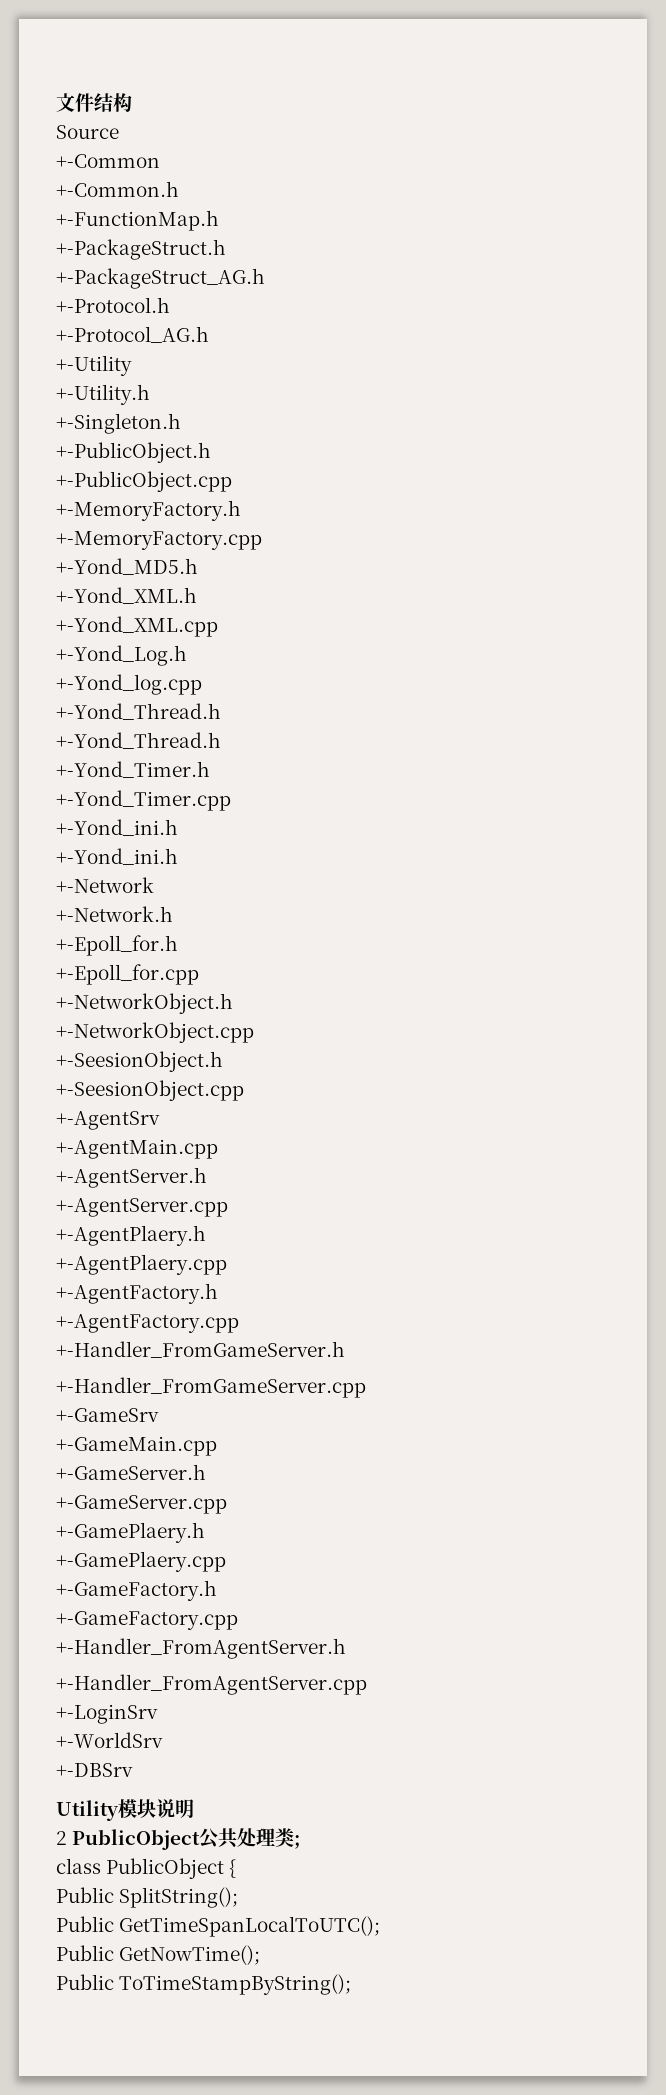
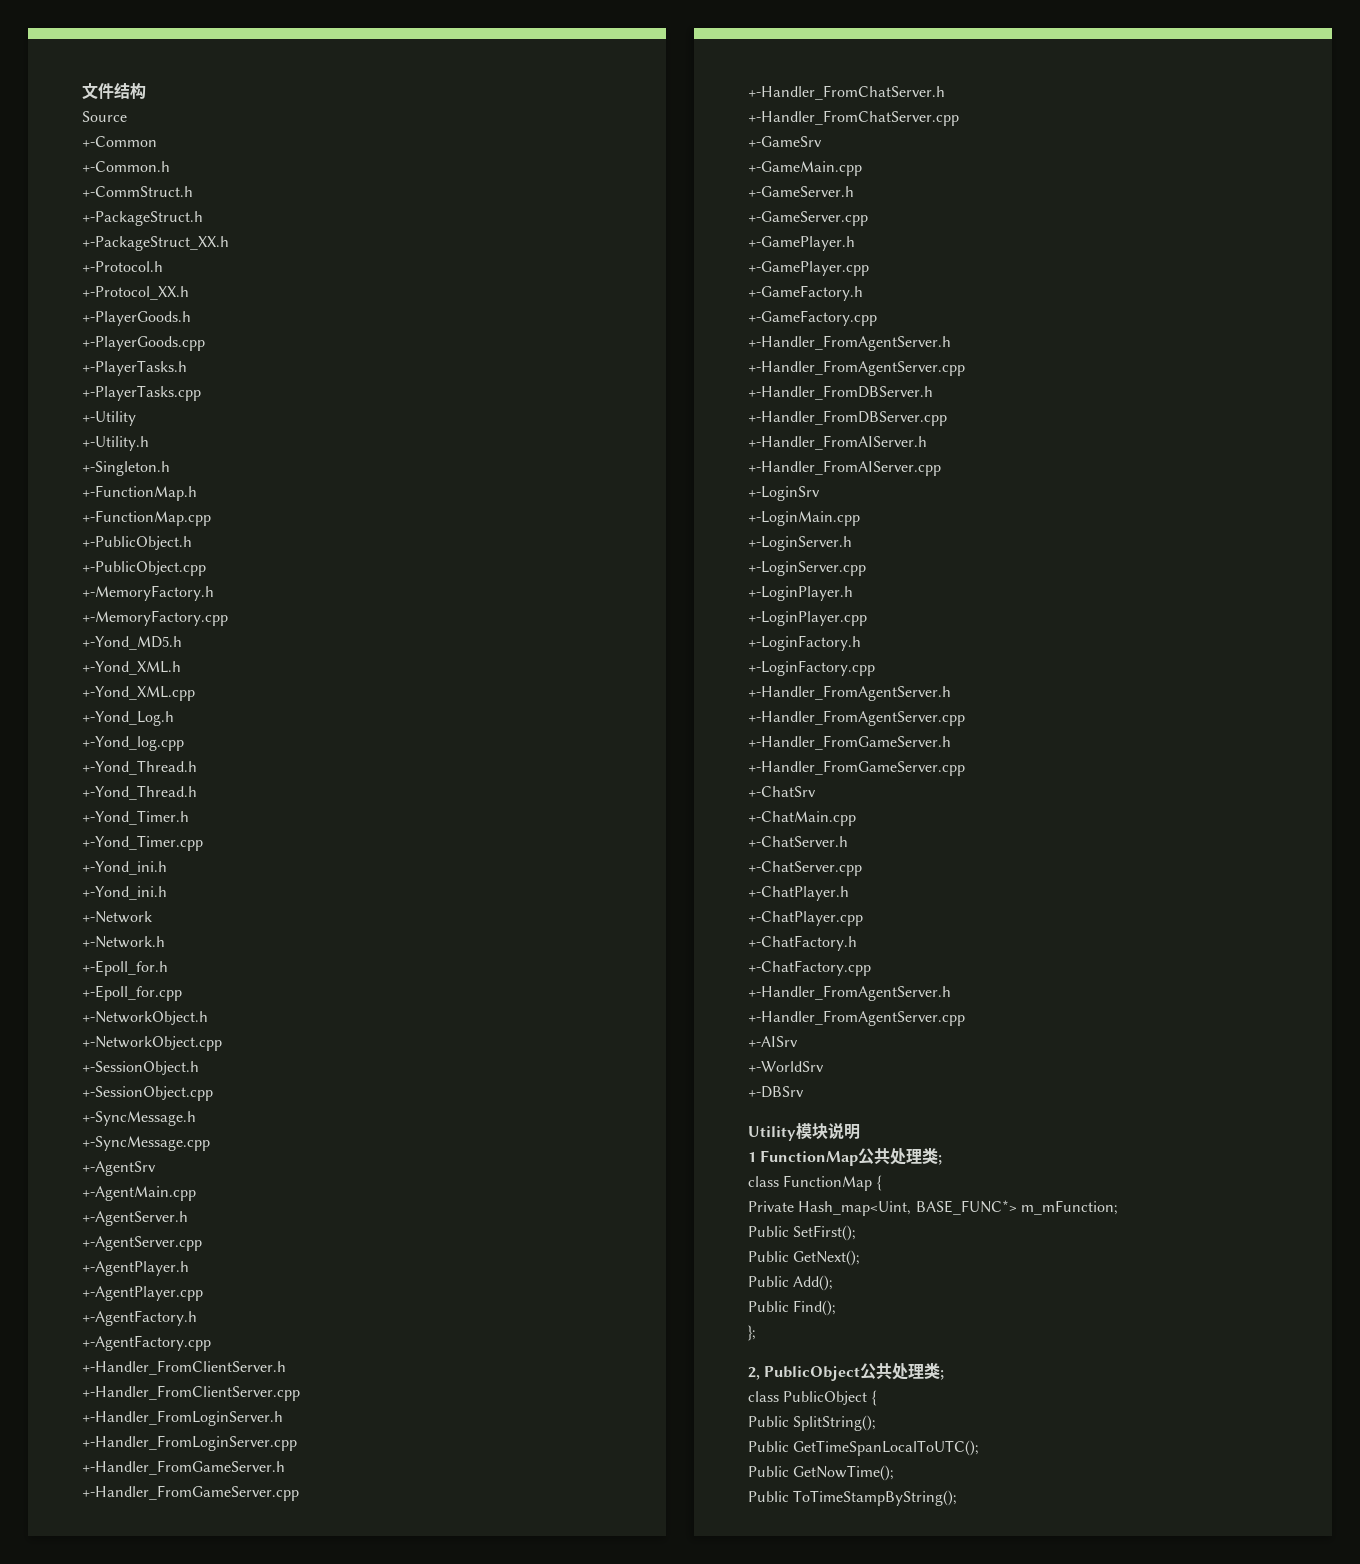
- +-FunctionMap.h
+ +-CommStruct.h
- +-PackageStruct_AG.h
+ +-PackageStruct_XX.h
- +-Protocol_AG.h
+ +-Protocol_XX.h
+ +-PlayerGoods.h
+ +-PlayerGoods.cpp
+ +-PlayerTasks.h
+ +-PlayerTasks.cpp
+ +-FunctionMap.h
+ +-FunctionMap.cpp
- +-SeesionObject.h
- +-SeesionObject.cpp
+ +-SessionObject.h
+ +-SessionObject.cpp
+ +-SyncMessage.h
+ +-SyncMessage.cpp
- +-AgentPlaery.h
- +-AgentPlaery.cpp
+ +-AgentPlayer.h
+ +-AgentPlayer.cpp
+ +-Handler_FromClientServer.h
+ +-Handler_FromClientServer.cpp
+ +-Handler_FromLoginServer.h
+ +-Handler_FromLoginServer.cpp
  +-Handler_FromGameServer.h
  +-Handler_FromGameServer.cpp
+ +-Handler_FromChatServer.h
+ +-Handler_FromChatServer.cpp
- +-GamePlaery.h
- +-GamePlaery.cpp
+ +-GamePlayer.h
+ +-GamePlayer.cpp
+ +-Handler_FromDBServer.h
+ +-Handler_FromDBServer.cpp
+ +-Handler_FromAIServer.h
+ +-Handler_FromAIServer.cpp
  +-LoginSrv
+ +-LoginMain.cpp
+ +-LoginServer.h
+ +-LoginServer.cpp
+ +-LoginPlayer.h
+ +-LoginPlayer.cpp
+ +-LoginFactory.h
+ +-LoginFactory.cpp
+ +-Handler_FromAgentServer.h
+ +-Handler_FromAgentServer.cpp
+ +-Handler_FromGameServer.h
+ +-Handler_FromGameServer.cpp
+ +-ChatSrv
+ +-ChatMain.cpp
+ +-ChatServer.h
+ +-ChatServer.cpp
+ +-ChatPlayer.h
+ +-ChatPlayer.cpp
+ +-ChatFactory.h
+ +-ChatFactory.cpp
+ +-Handler_FromAgentServer.h
+ +-Handler_FromAgentServer.cpp
+ +-AISrv
- 2 PublicObject公共处理类;
+ 1 FunctionMap公共处理类;
+ class FunctionMap {
+ Private Hash_map<Uint, BASE_FUNC*> m_mFunction;
+ Public SetFirst();
+ Public GetNext();
+ Public Add();
+ Public Find();
+ };
+ 2, PublicObject公共处理类;

